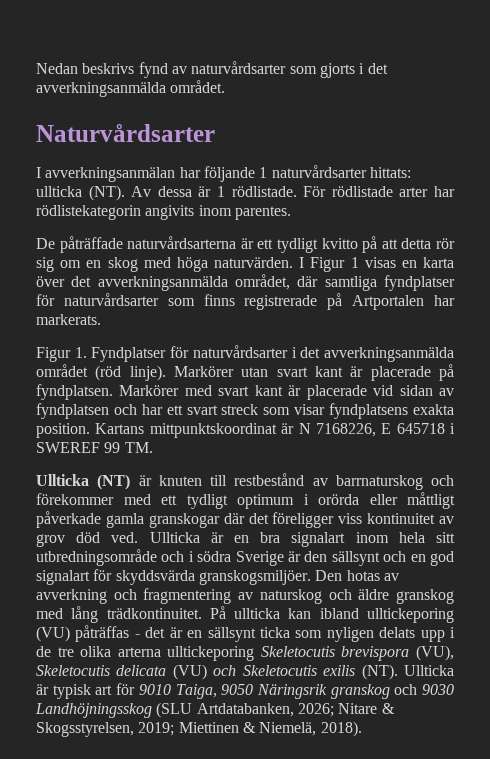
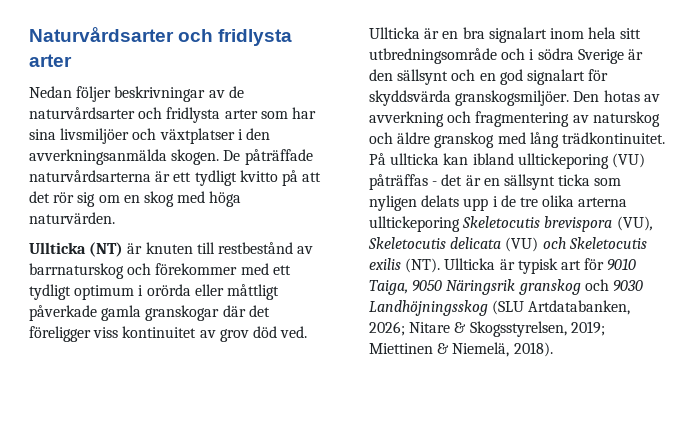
- Nedan beskrivs fynd av naturvårdsarter som gjorts i det avverkningsanmälda området.
- Naturvårdsarter
- I avverkningsanmälan har följande 1 naturvårdsarter hittats: ullticka (NT). Av dessa är 1 rödlistade. För rödlistade arter har rödlistekategorin angivits inom parentes.
- De påträffade naturvårdsarterna är ett tydligt kvitto på att detta rör sig om en skog med höga naturvärden. I Figur 1 visas en karta över det avverkningsanmälda området, där samtliga fyndplatser för naturvårdsarter som finns registrerade på Artportalen har markerats.
- Figur 1. Fyndplatser för naturvårdsarter i det avverkningsanmälda området (röd linje). Markörer utan svart kant är placerade på fyndplatsen. Markörer med svart kant är placerade vid sidan av fyndplatsen och har ett svart streck som visar fyndplatsens exakta position. Kartans mittpunktskoordinat är N 7168226, E 645718 i SWEREF 99 TM.
+ Naturvårdsarter och fridlysta arter
+ Nedan följer beskrivningar av de naturvårdsarter och fridlysta arter som har sina livsmiljöer och växtplatser i den avverkningsanmälda skogen. De påträffade naturvårdsarterna är ett tydligt kvitto på att det rör sig om en skog med höga naturvärden.

